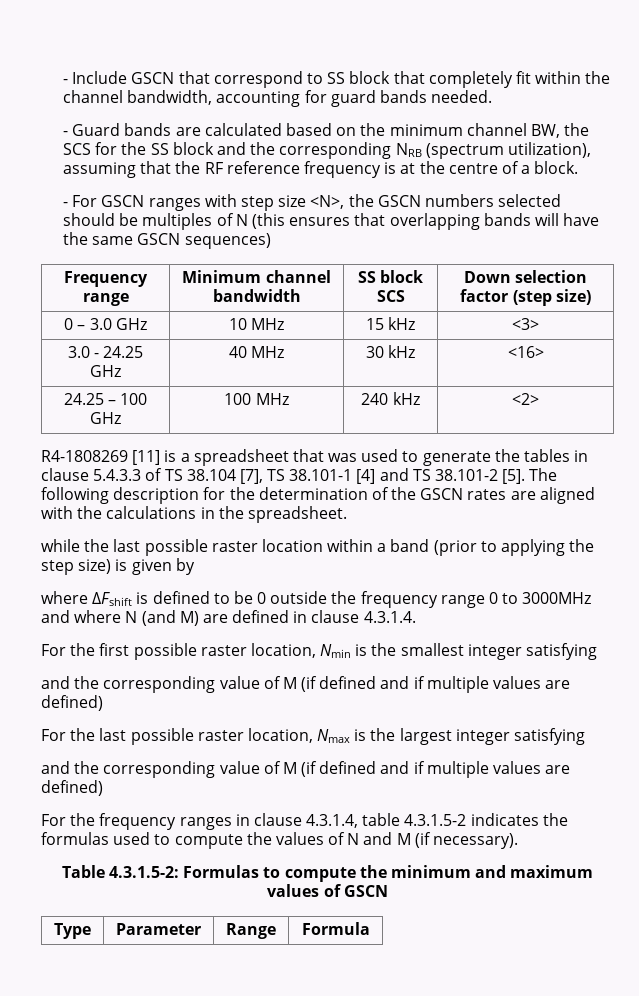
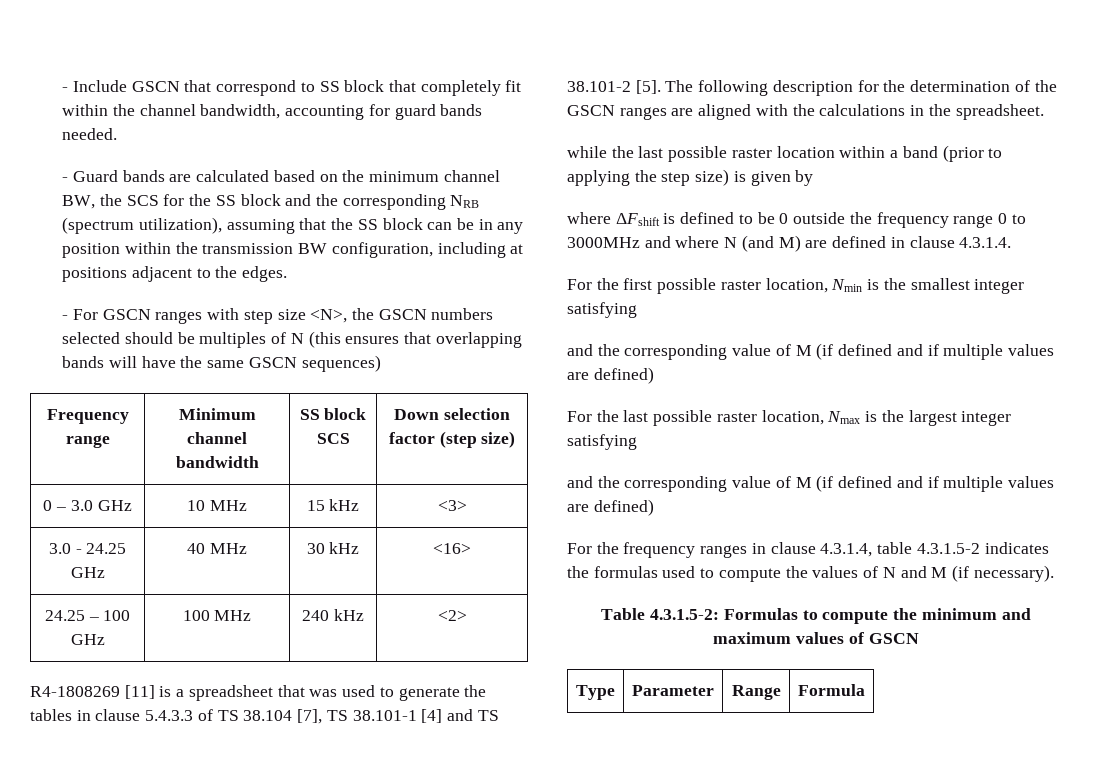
- - Guard bands are calculated based on the minimum channel BW, the SCS for the SS block and the corresponding NRB (spectrum utilization), assuming that the RF reference frequency is at the centre of a block.
+ - Guard bands are calculated based on the minimum channel BW, the SCS for the SS block and the corresponding NRB (spectrum utilization), assuming that the SS block can be in any position within the transmission BW configuration, including at positions adjacent to the edges.
- The following description for the determination of the GSCN rates are aligned with the calculations in the spreadsheet.
+ The following description for the determination of the GSCN ranges are aligned with the calculations in the spreadsheet.

